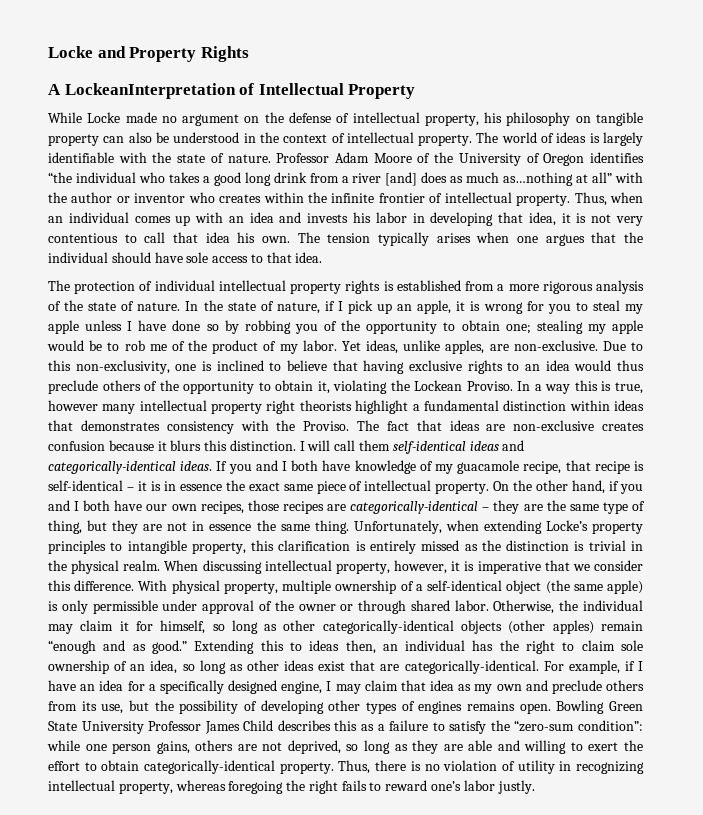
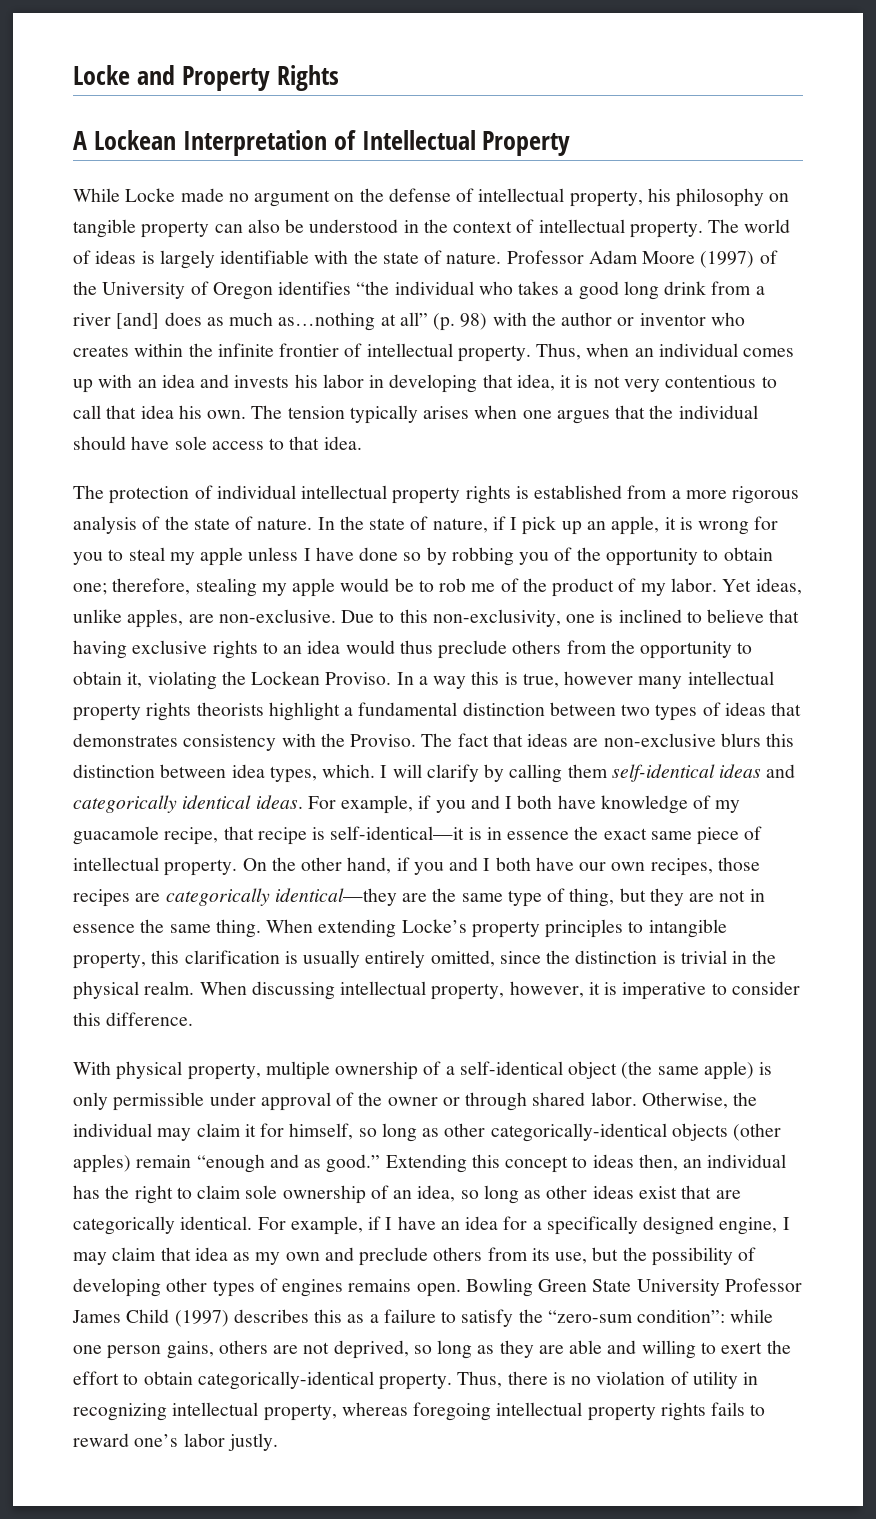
- A LockeanInterpretation of Intellectual Property
+ A Lockean Interpretation of Intellectual Property
- Professor Adam Moore of the University of Oregon identifies “the individual who takes a good long drink from a river [and] does as much as…nothing at all” with the author or inventor who creates within the infinite frontier of intellectual property.
+ Professor Adam Moore (1997) of the University of Oregon identifies “the individual who takes a good long drink from a river [and] does as much as…nothing at all” (p. 98) with the author or inventor who creates within the infinite frontier of intellectual property.
- In the state of nature, if I pick up an apple, it is wrong for you to steal my apple unless I have done so by robbing you of the opportunity to obtain one; stealing my apple would be to rob me of the product of my labor.
+ In the state of nature, if I pick up an apple, it is wrong for you to steal my apple unless I have done so by robbing you of the opportunity to obtain one; therefore, stealing my apple would be to rob me of the product of my labor.
- Due to this non-exclusivity, one is inclined to believe that having exclusive rights to an idea would thus preclude others of the opportunity to obtain it, violating the Lockean Proviso.
+ Due to this non-exclusivity, one is inclined to believe that having exclusive rights to an idea would thus preclude others from the opportunity to obtain it, violating the Lockean Proviso.
- In a way this is true, however many intellectual property right theorists highlight a fundamental distinction within ideas that demonstrates consistency with the Proviso.
+ In a way this is true, however many intellectual property rights theorists highlight a fundamental distinction between two types of ideas that demonstrates consistency with the Proviso.
- The fact that ideas are non-exclusive creates confusion because it blurs this distinction. I will call them self-identical ideas and categorically-identical ideas. If you and I both have knowledge of my guacamole recipe, that recipe is self-identical – it is in essence the exact same piece of intellectual property.
+ The fact that ideas are non-exclusive blurs this distinction between idea types, which. I will clarify by calling them self-identical ideas and categorically identical ideas. For example, if you and I both have knowledge of my guacamole recipe, that recipe is self-identical—it is in essence the exact same piece of intellectual property.
- On the other hand, if you and I both have our own recipes, those recipes are categorically-identical – they are the same type of thing, but they are not in essence the same thing.
+ On the other hand, if you and I both have our own recipes, those recipes are categorically identical—they are the same type of thing, but they are not in essence the same thing.
- Unfortunately, when extending Locke’s property principles to intangible property, this clarification is entirely missed as the distinction is trivial in the physical realm.
+ When extending Locke’s property principles to intangible property, this clarification is usually entirely omitted, since the distinction is trivial in the physical realm.
- When discussing intellectual property, however, it is imperative that we consider this difference. With physical property, multiple ownership of a self-identical object (the same apple) is only permissible under approval of the owner or through shared labor.
+ When discussing intellectual property, however, it is imperative to consider this difference.
+ With physical property, multiple ownership of a self-identical object (the same apple) is only permissible under approval of the owner or through shared labor.
- Extending this to ideas then, an individual has the right to claim sole ownership of an idea, so long as other ideas exist that are categorically-identical.
+ Extending this concept to ideas then, an individual has the right to claim sole ownership of an idea, so long as other ideas exist that are categorically identical.
- Bowling Green State University Professor James Child describes this as a failure to satisfy the “zero-sum condition”: while one person gains, others are not deprived, so long as they are able and willing to exert the effort to obtain categorically-identical property.
+ Bowling Green State University Professor James Child (1997) describes this as a failure to satisfy the “zero-sum condition”: while one person gains, others are not deprived, so long as they are able and willing to exert the effort to obtain categorically-identical property.
- Thus, there is no violation of utility in recognizing intellectual property, whereas foregoing the right fails to reward one’s labor justly.
+ Thus, there is no violation of utility in recognizing intellectual property, whereas foregoing intellectual property rights fails to reward one’s labor justly.

